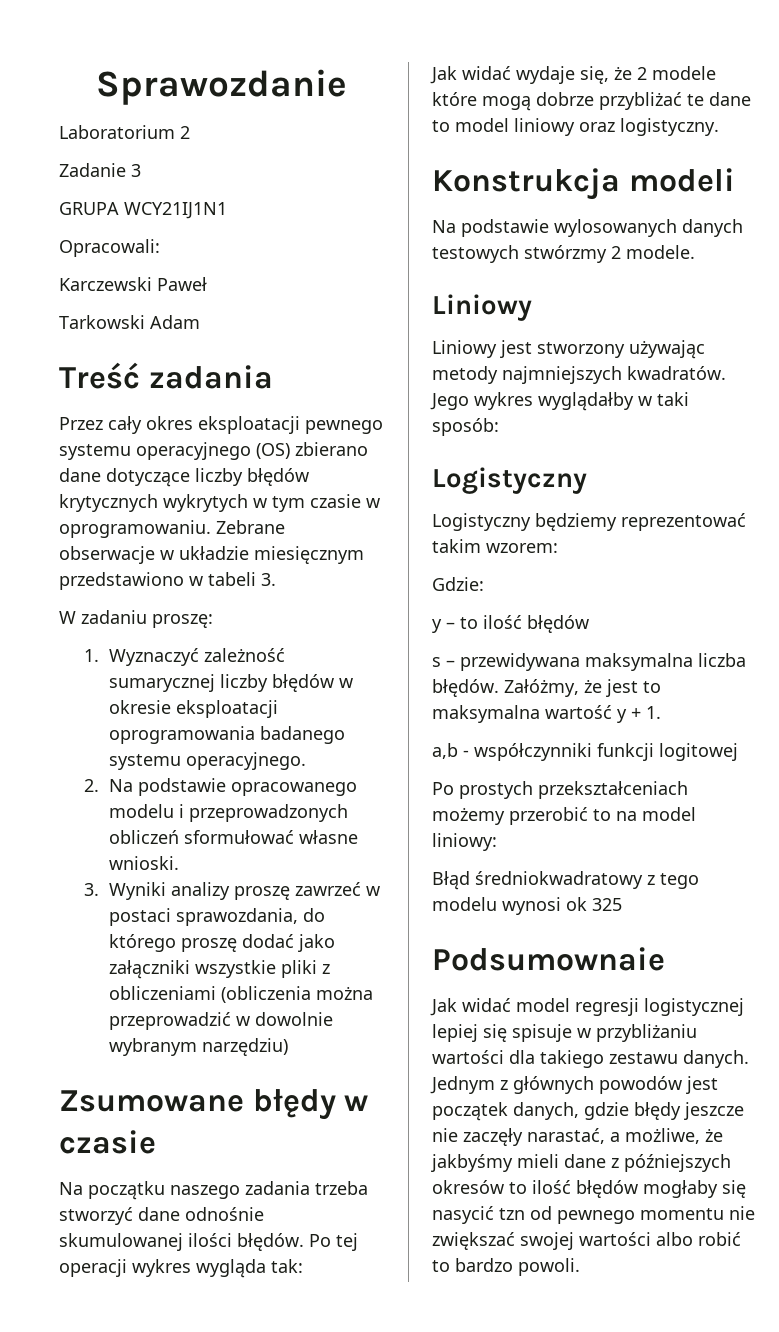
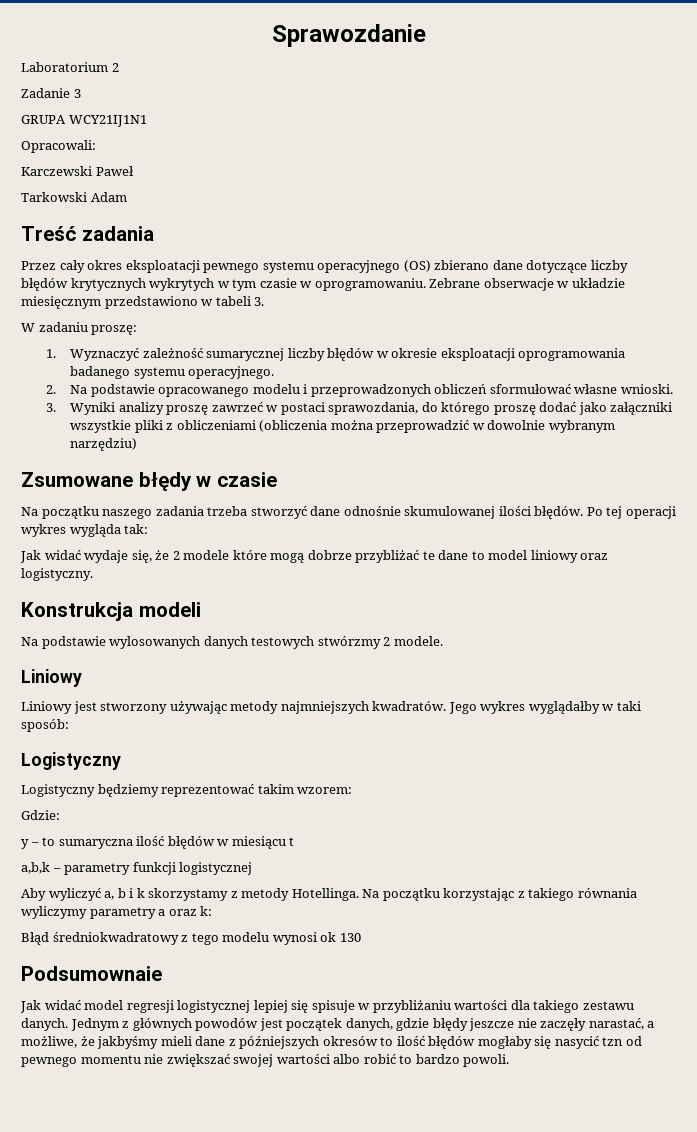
- y – to ilość błędów
- s – przewidywana maksymalna liczba błędów. Załóżmy, że jest to maksymalna wartość y + 1.
- a,b - współczynniki funkcji logitowej
- Po prostych przekształceniach możemy przerobić to na model liniowy:
+ y – to sumaryczna ilość błędów w miesiącu t
+ a,b,k – parametry funkcji logistycznej
+ Aby wyliczyć a, b i k skorzystamy z metody Hotellinga. Na początku korzystając z takiego równania wyliczymy parametry a oraz k:
- Błąd średniokwadratowy z tego modelu wynosi ok 325
+ Błąd średniokwadratowy z tego modelu wynosi ok 130

